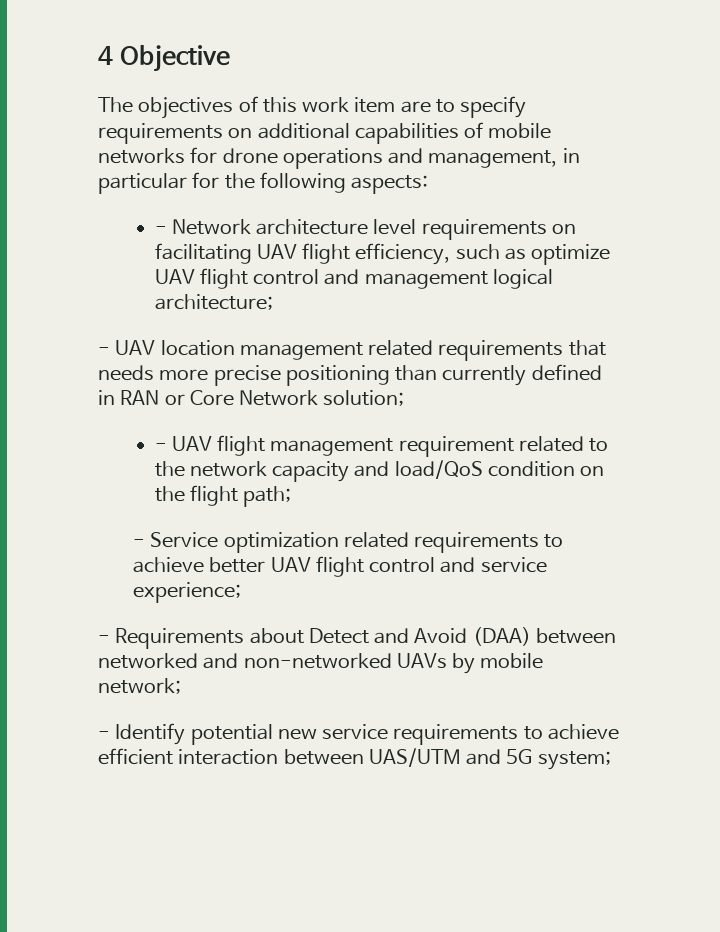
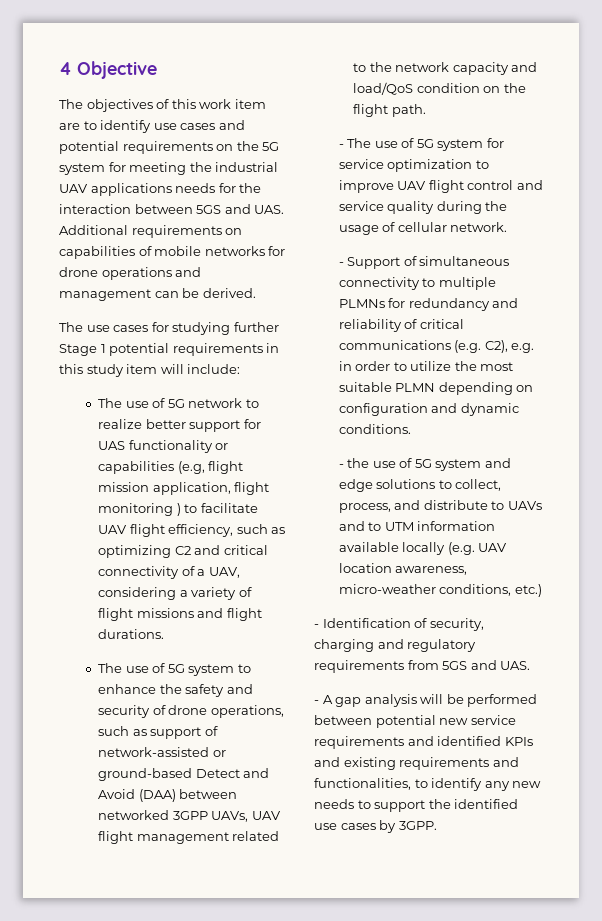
- The objectives of this work item are to specify requirements on additional capabilities of mobile networks for drone operations and management, in particular for the following aspects:
- - Network architecture level requirements on facilitating UAV flight efficiency, such as optimize UAV flight control and management logical architecture;
- - UAV location management related requirements that needs more precise positioning than currently defined in RAN or Core Network solution;
- - UAV flight management requirement related to the network capacity and load/QoS condition on the flight path;
- - Service optimization related requirements to achieve better UAV flight control and service experience;
- - Requirements about Detect and Avoid (DAA) between networked and non-networked UAVs by mobile network;
- - Identify potential new service requirements to achieve efficient interaction between UAS/UTM and 5G system;
+ The objectives of this work item are to identify use cases and potential requirements on the 5G system for meeting the industrial UAV applications needs for the interaction between 5GS and UAS. Additional requirements on capabilities of mobile networks for drone operations and management can be derived.
+ The use cases for studying further Stage 1 potential requirements in this study item will include:
+ The use of 5G network to realize better support for UAS functionality or capabilities (e.g, flight mission application, flight monitoring ) to facilitate UAV flight efficiency, such as optimizing C2 and critical connectivity of a UAV, considering a variety of flight missions and flight durations.
+ The use of 5G system to enhance the safety and security of drone operations, such as support of network-assisted or ground-based Detect and Avoid (DAA) between networked 3GPP UAVs, UAV flight management related to the network capacity and load/QoS condition on the flight path.
+ - The use of 5G system for service optimization to improve UAV flight control and service quality during the usage of cellular network.
+ - Support of simultaneous connectivity to multiple PLMNs for redundancy and reliability of critical communications (e.g. C2), e.g. in order to utilize the most suitable PLMN depending on configuration and dynamic conditions.
+ - the use of 5G system and edge solutions to collect, process, and distribute to UAVs and to UTM information available locally (e.g. UAV location awareness, micro-weather conditions, etc.)
+ - Identification of security, charging and regulatory requirements from 5GS and UAS.
+ - A gap analysis will be performed between potential new service requirements and identified KPIs and existing requirements and functionalities, to identify any new needs to support the identified use cases by 3GPP.

